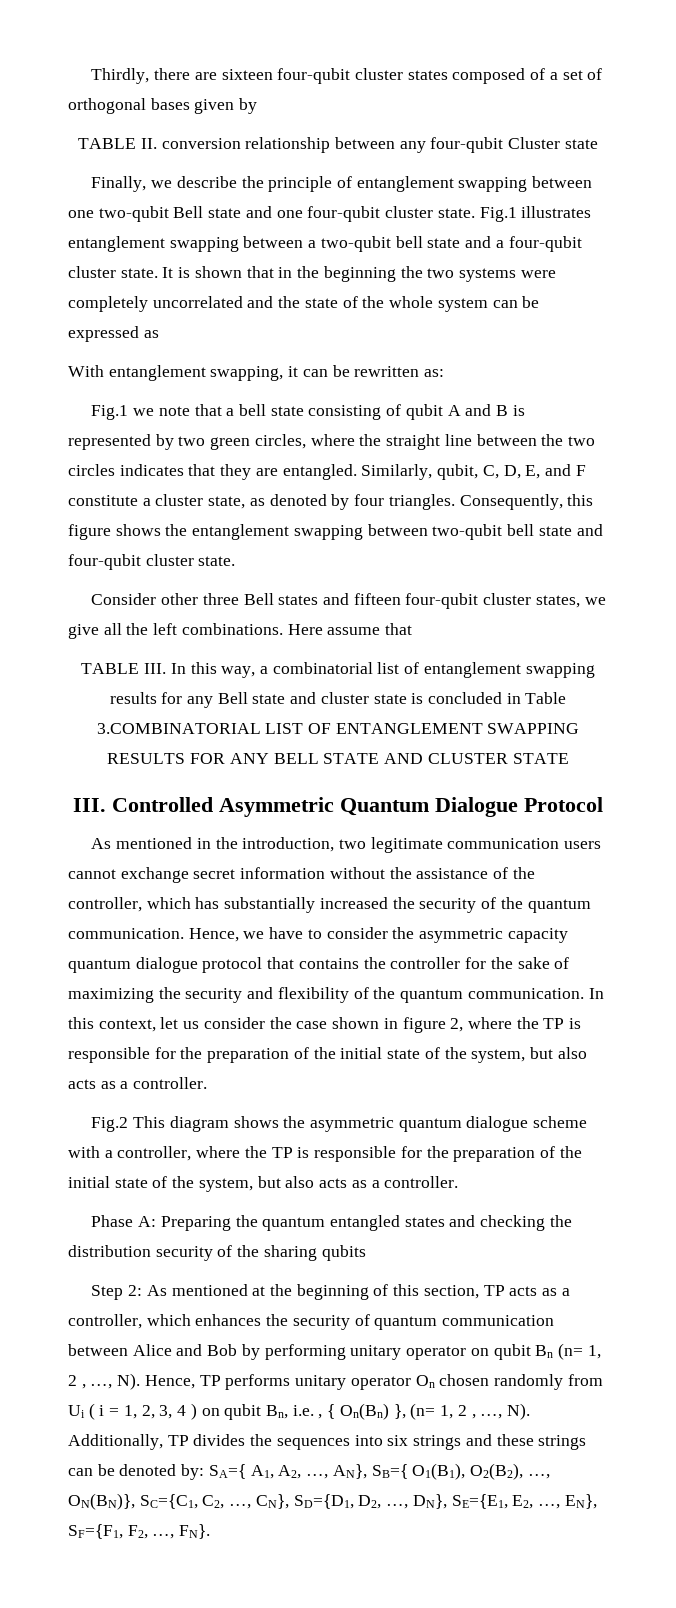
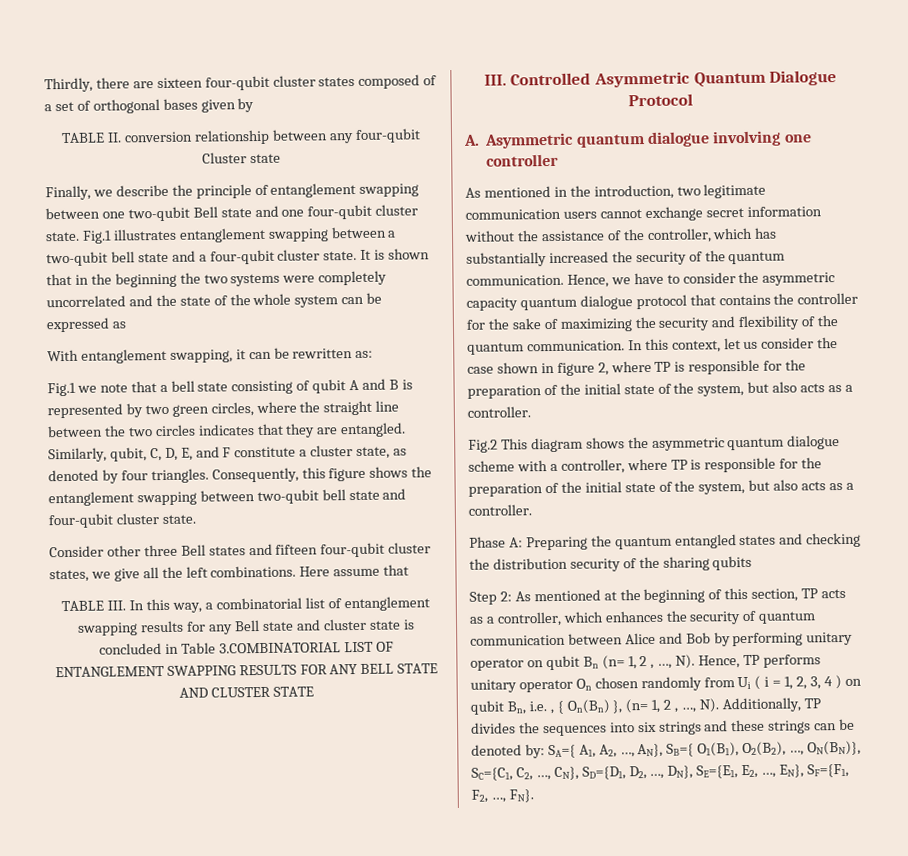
+ A. Asymmetric quantum dialogue involving one controller
- In this context, let us consider the case shown in figure 2, where the TP is responsible for the preparation of the initial state of the system, but also acts as a controller.
+ In this context, let us consider the case shown in figure 2, where TP is responsible for the preparation of the initial state of the system, but also acts as a controller.
- Fig.2 This diagram shows the asymmetric quantum dialogue scheme with a controller, where the TP is responsible for the preparation of the initial state of the system, but also acts as a controller.
+ Fig.2 This diagram shows the asymmetric quantum dialogue scheme with a controller, where TP is responsible for the preparation of the initial state of the system, but also acts as a controller.

